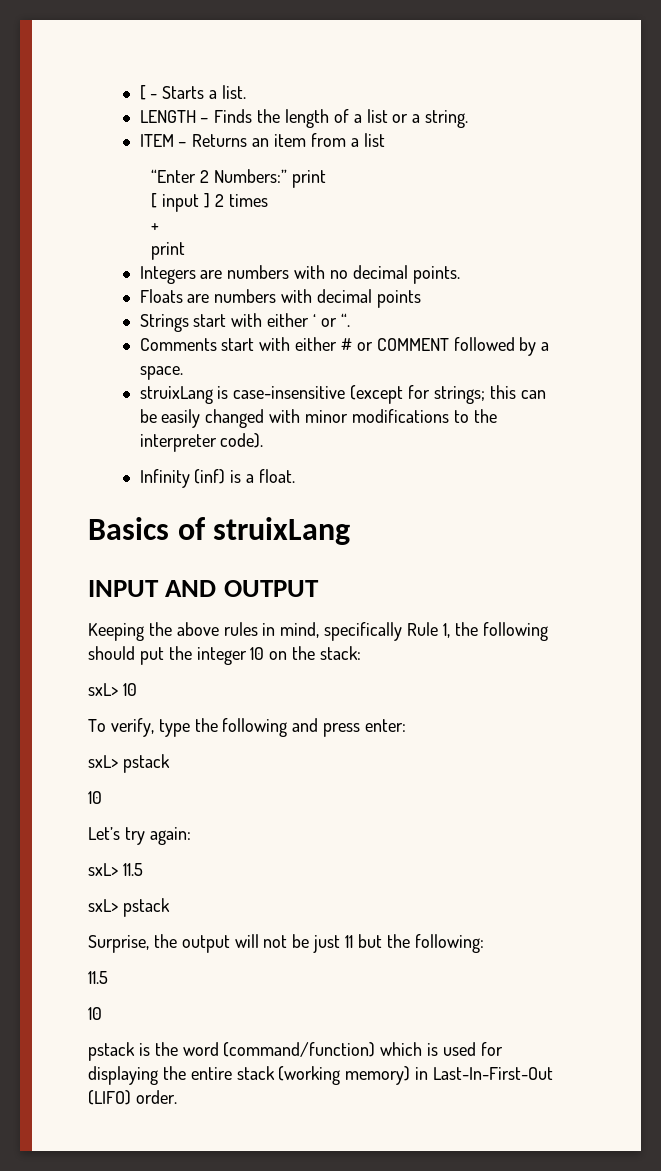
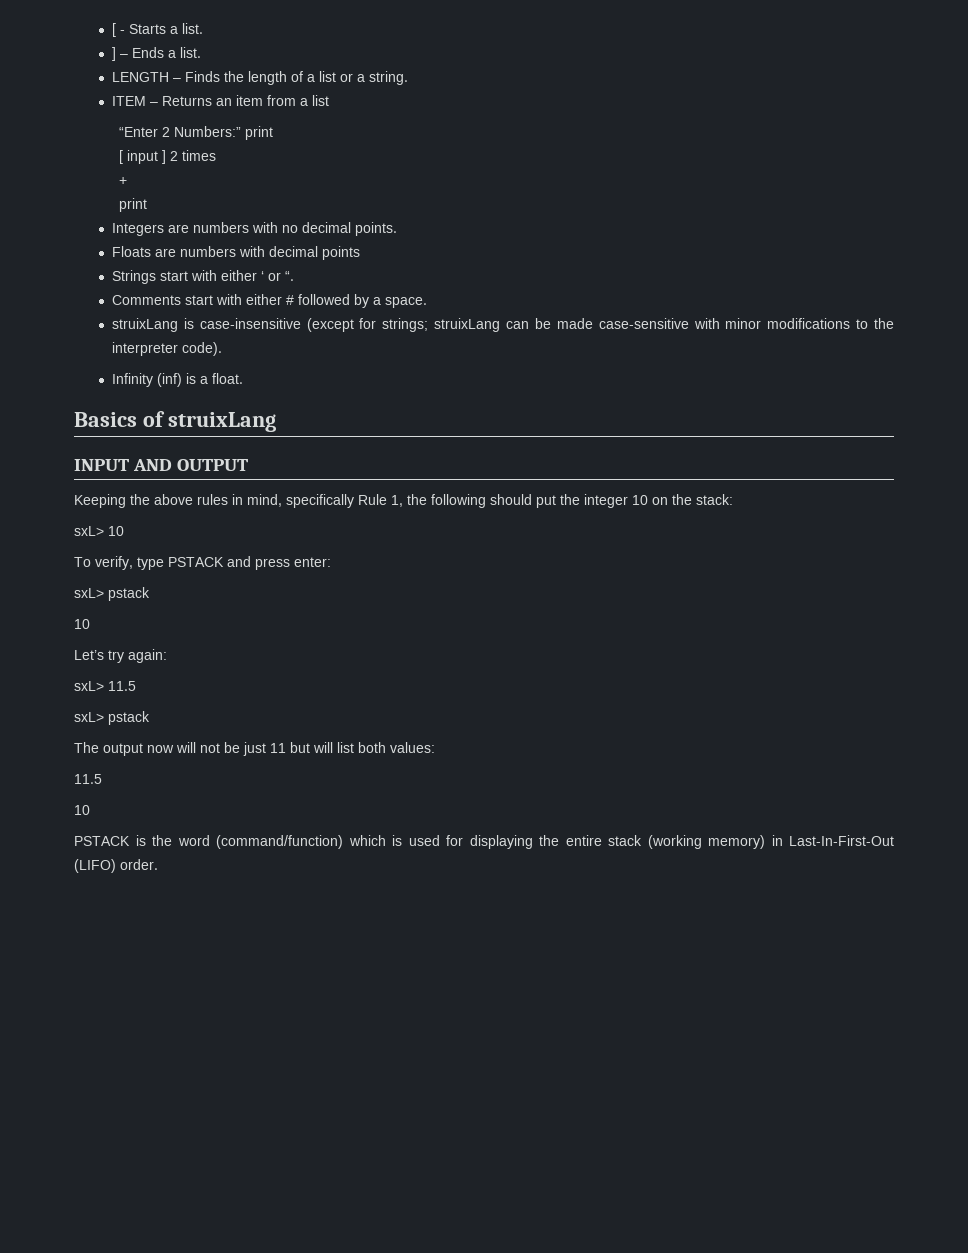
+ ] – Ends a list.
- Comments start with either # or COMMENT followed by a space.
+ Comments start with either # followed by a space.
- struixLang is case-insensitive (except for strings; this can be easily changed with minor modifications to the interpreter code).
+ struixLang is case-insensitive (except for strings; struixLang can be made case-sensitive with minor modifications to the interpreter code).
- To verify, type the following and press enter:
+ To verify, type PSTACK and press enter:
- Surprise, the output will not be just 11 but the following:
+ The output now will not be just 11 but will list both values:
- pstack is the word (command/function) which is used for displaying the entire stack (working memory) in Last-In-First-Out (LIFO) order.
+ PSTACK is the word (command/function) which is used for displaying the entire stack (working memory) in Last-In-First-Out (LIFO) order.

